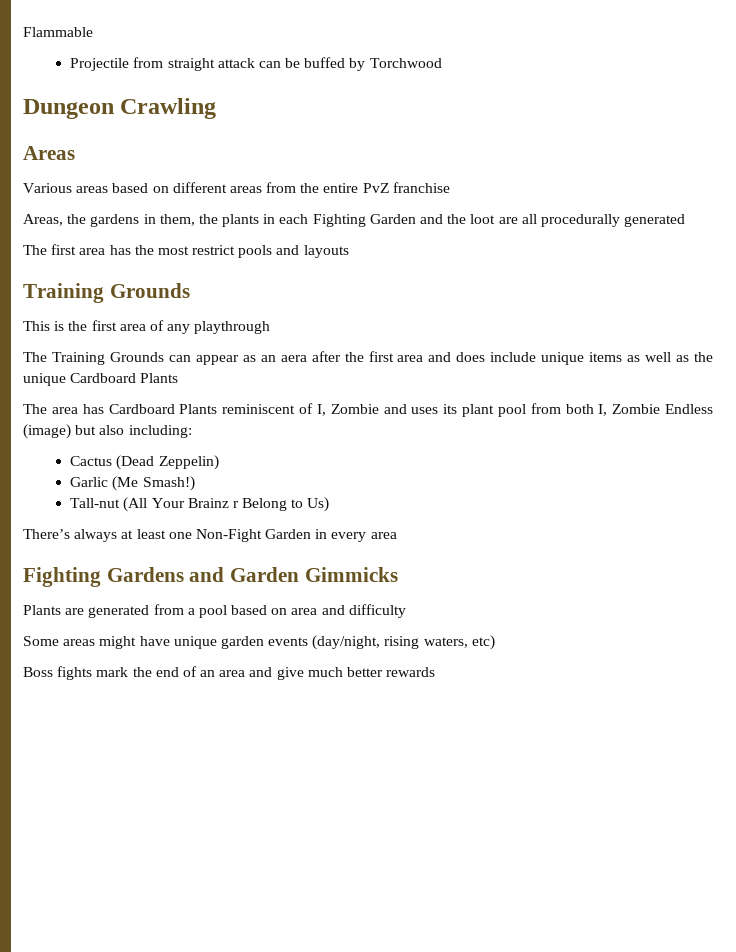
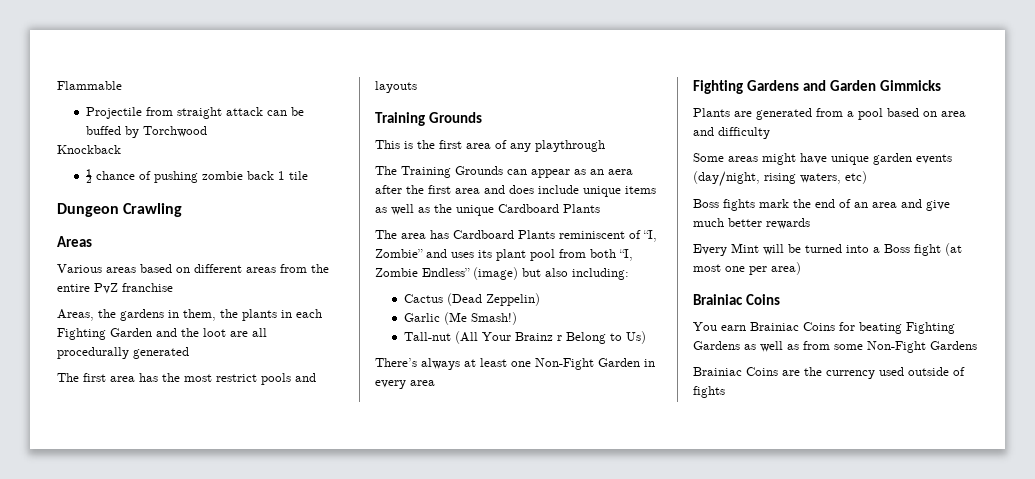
+ Knockback
+ ½ chance of pushing zombie back 1 tile
- The area has Cardboard Plants reminiscent of I, Zombie and uses its plant pool from both I, Zombie Endless (image) but also including:
+ The area has Cardboard Plants reminiscent of “I, Zombie” and uses its plant pool from both “I, Zombie Endless” (image) but also including:
+ Every Mint will be turned into a Boss fight (at most one per area)
+ Brainiac Coins
+ You earn Brainiac Coins for beating Fighting Gardens as well as from some Non-Fight Gardens
+ Brainiac Coins are the currency used outside of fights

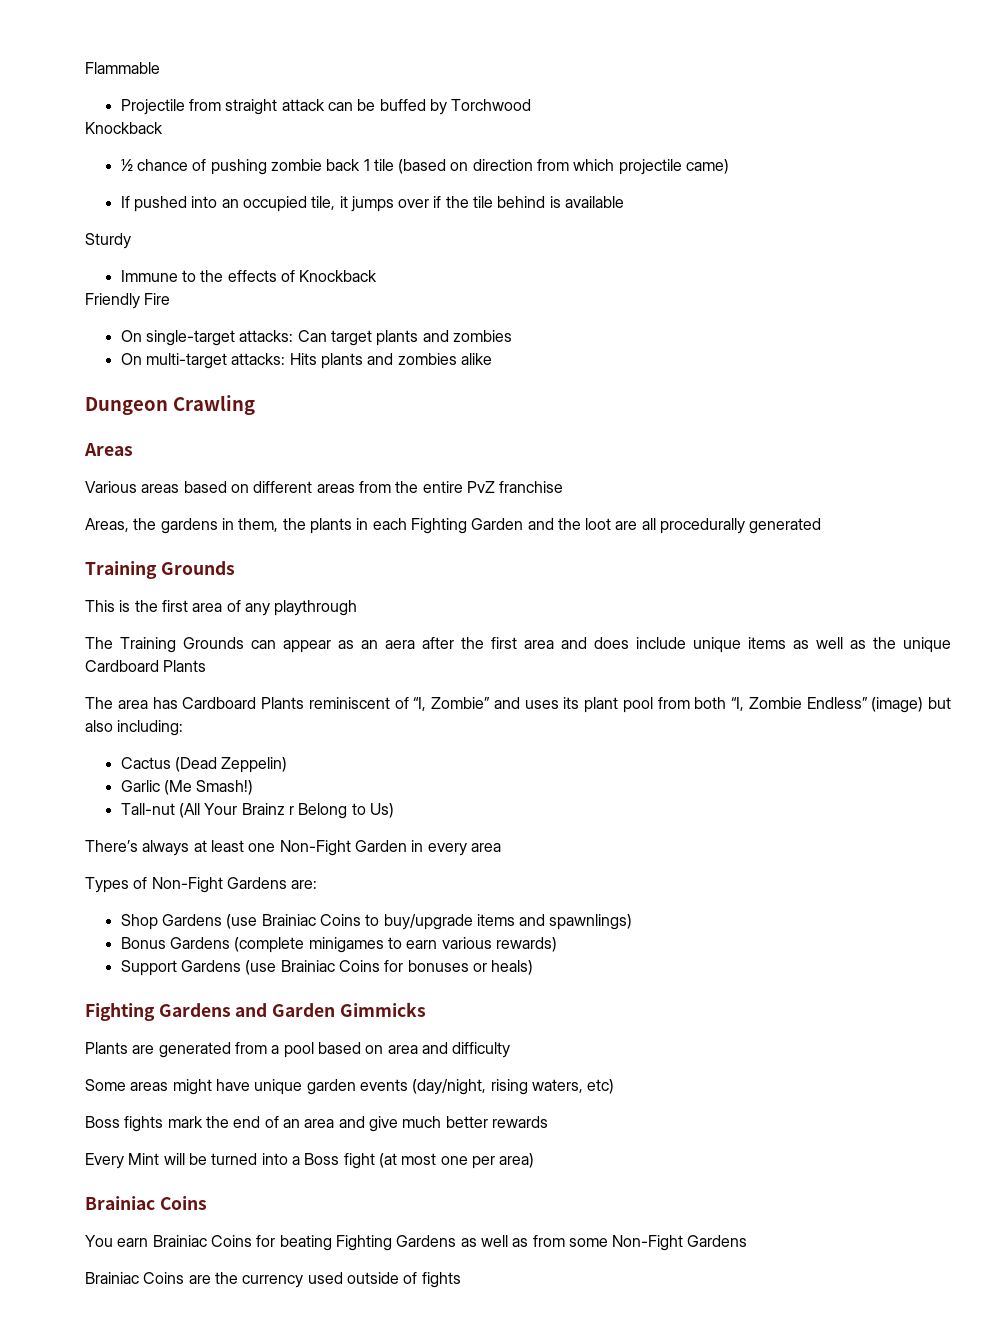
- ½ chance of pushing zombie back 1 tile
+ ½ chance of pushing zombie back 1 tile (based on direction from which projectile came)
+ If pushed into an occupied tile, it jumps over if the tile behind is available
+ Sturdy
+ Immune to the effects of Knockback
+ Friendly Fire
+ On single-target attacks: Can target plants and zombies
+ On multi-target attacks: Hits plants and zombies alike
- The first area has the most restrict pools and layouts
+ Types of Non-Fight Gardens are:
+ Shop Gardens (use Brainiac Coins to buy/upgrade items and spawnlings)
+ Bonus Gardens (complete minigames to earn various rewards)
+ Support Gardens (use Brainiac Coins for bonuses or heals)

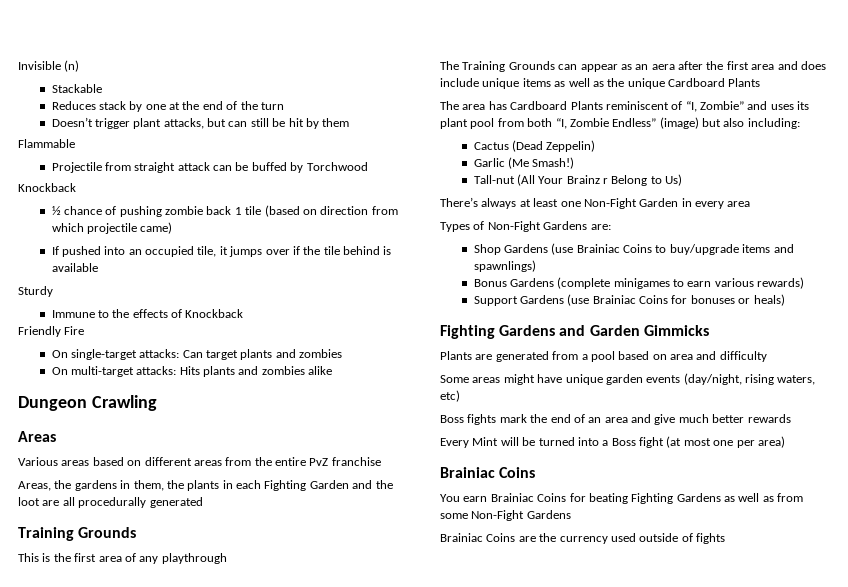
+ Invisible (n)
+ Stackable
+ Reduces stack by one at the end of the turn
+ Doesn’t trigger plant attacks, but can still be hit by them

